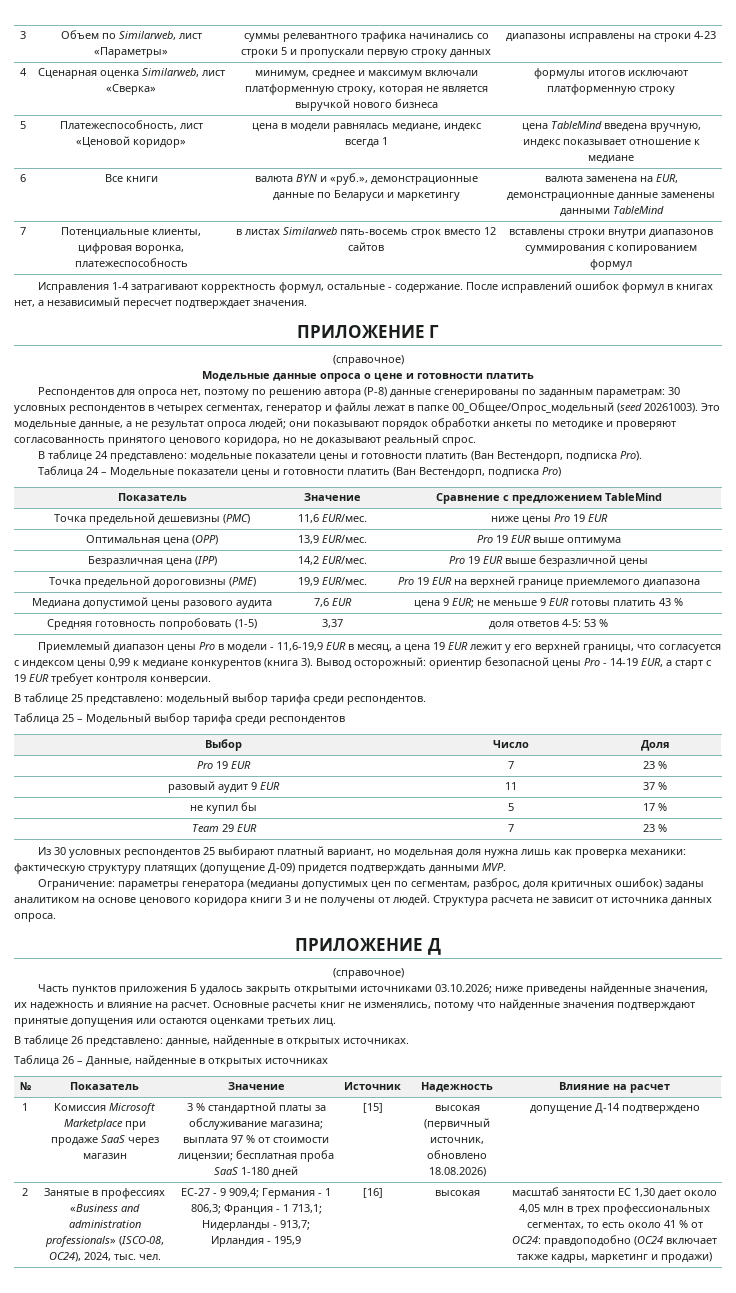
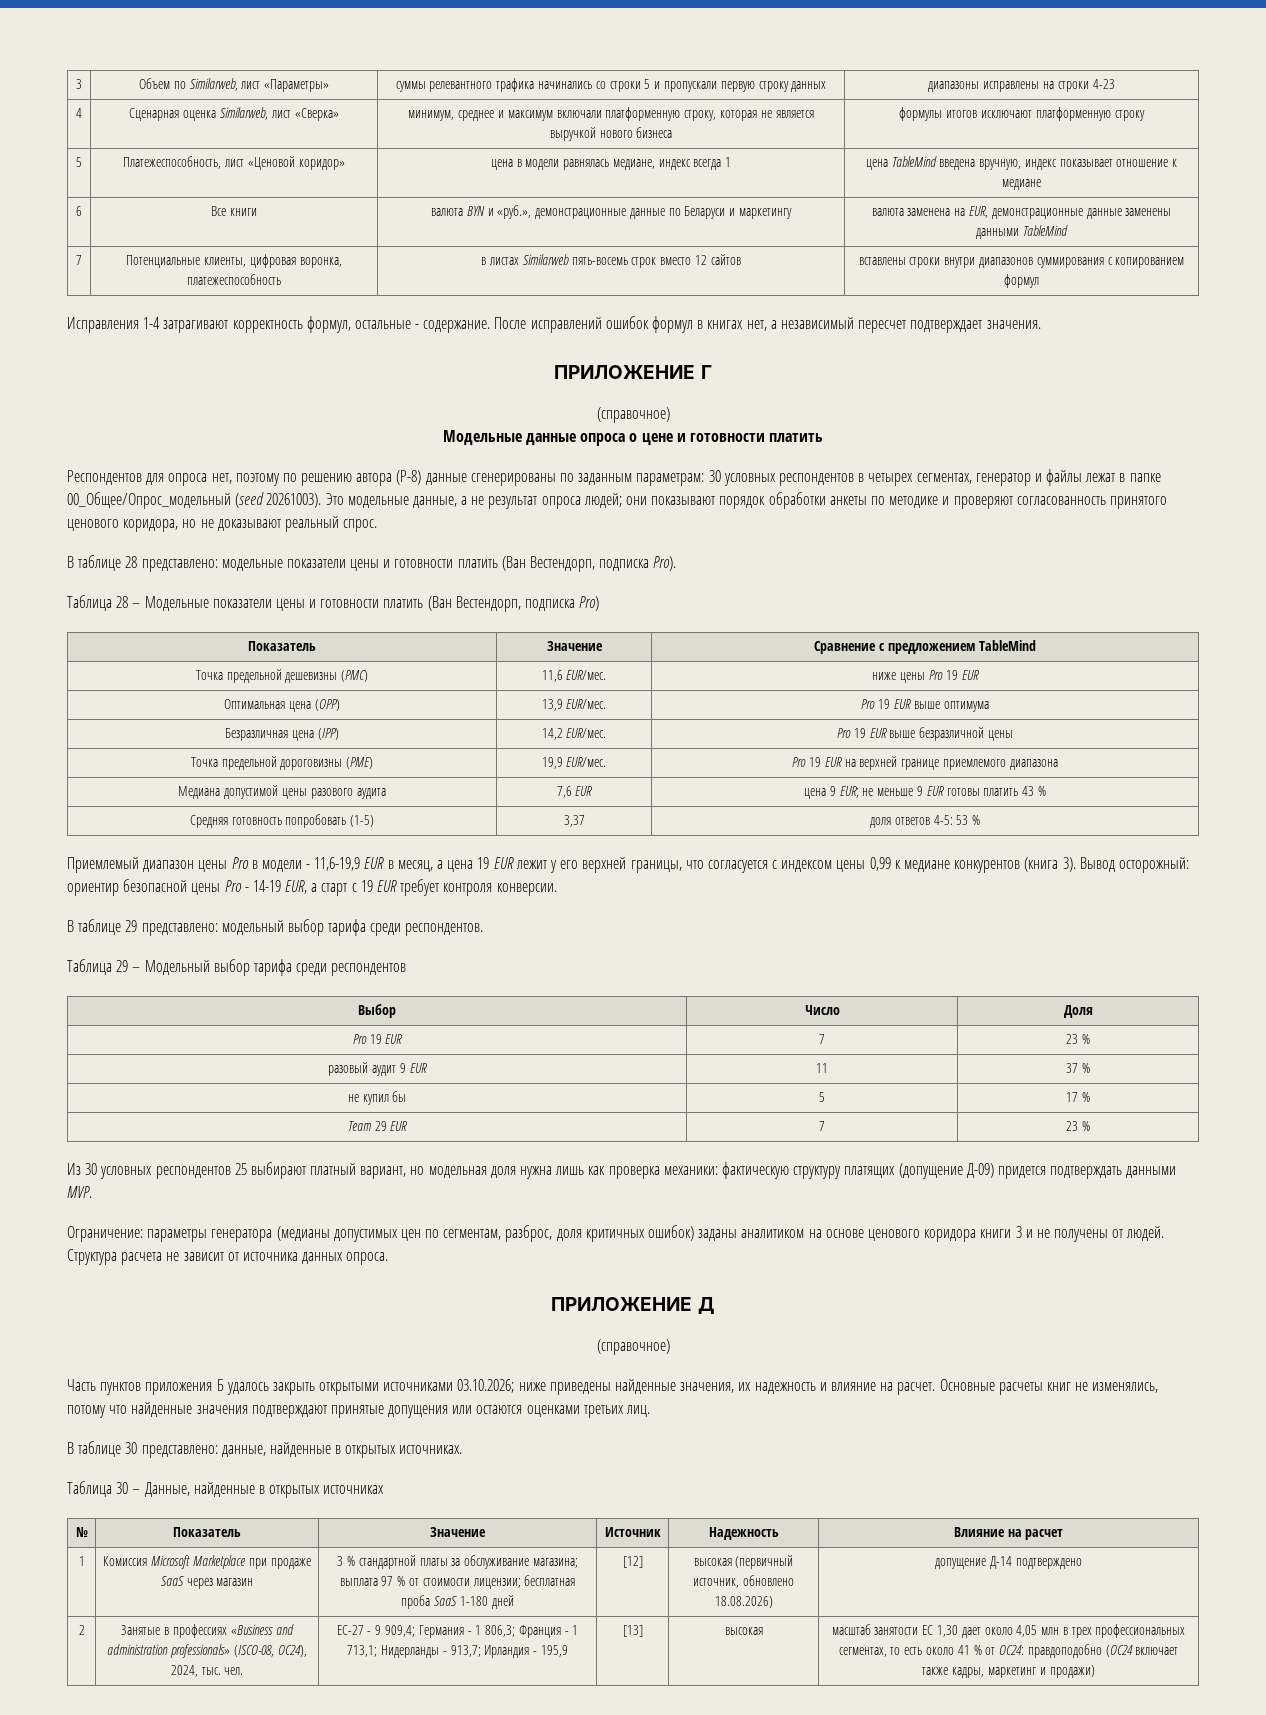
- В таблице 24 представлено: модельные показатели цены и готовности платить (Ван Вестендорп, подписка Pro).
+ В таблице 28 представлено: модельные показатели цены и готовности платить (Ван Вестендорп, подписка Pro).
- Таблица 24 – Модельные показатели цены и готовности платить (Ван Вестендорп, подписка Pro)
+ Таблица 28 – Модельные показатели цены и готовности платить (Ван Вестендорп, подписка Pro)
- В таблице 25 представлено: модельный выбор тарифа среди респондентов.
+ В таблице 29 представлено: модельный выбор тарифа среди респондентов.
- Таблица 25 – Модельный выбор тарифа среди респондентов
+ Таблица 29 – Модельный выбор тарифа среди респондентов
- В таблице 26 представлено: данные, найденные в открытых источниках.
+ В таблице 30 представлено: данные, найденные в открытых источниках.
- Таблица 26 – Данные, найденные в открытых источниках
+ Таблица 30 – Данные, найденные в открытых источниках
- 1 | Комиссия Microsoft Marketplace при продаже SaaS через магазин | 3 % стандартной платы за обслуживание магазина; выплата 97 % от стоимости лицензии; бесплатная проба SaaS 1-180 дней | [15] | высокая (первичный источник, обновлено 18.08.2026) | допущение Д-14 подтверждено
+ 1 | Комиссия Microsoft Marketplace при продаже SaaS через магазин | 3 % стандартной платы за обслуживание магазина; выплата 97 % от стоимости лицензии; бесплатная проба SaaS 1-180 дней | [12] | высокая (первичный источник, обновлено 18.08.2026) | допущение Д-14 подтверждено
- [16]
+ [13]

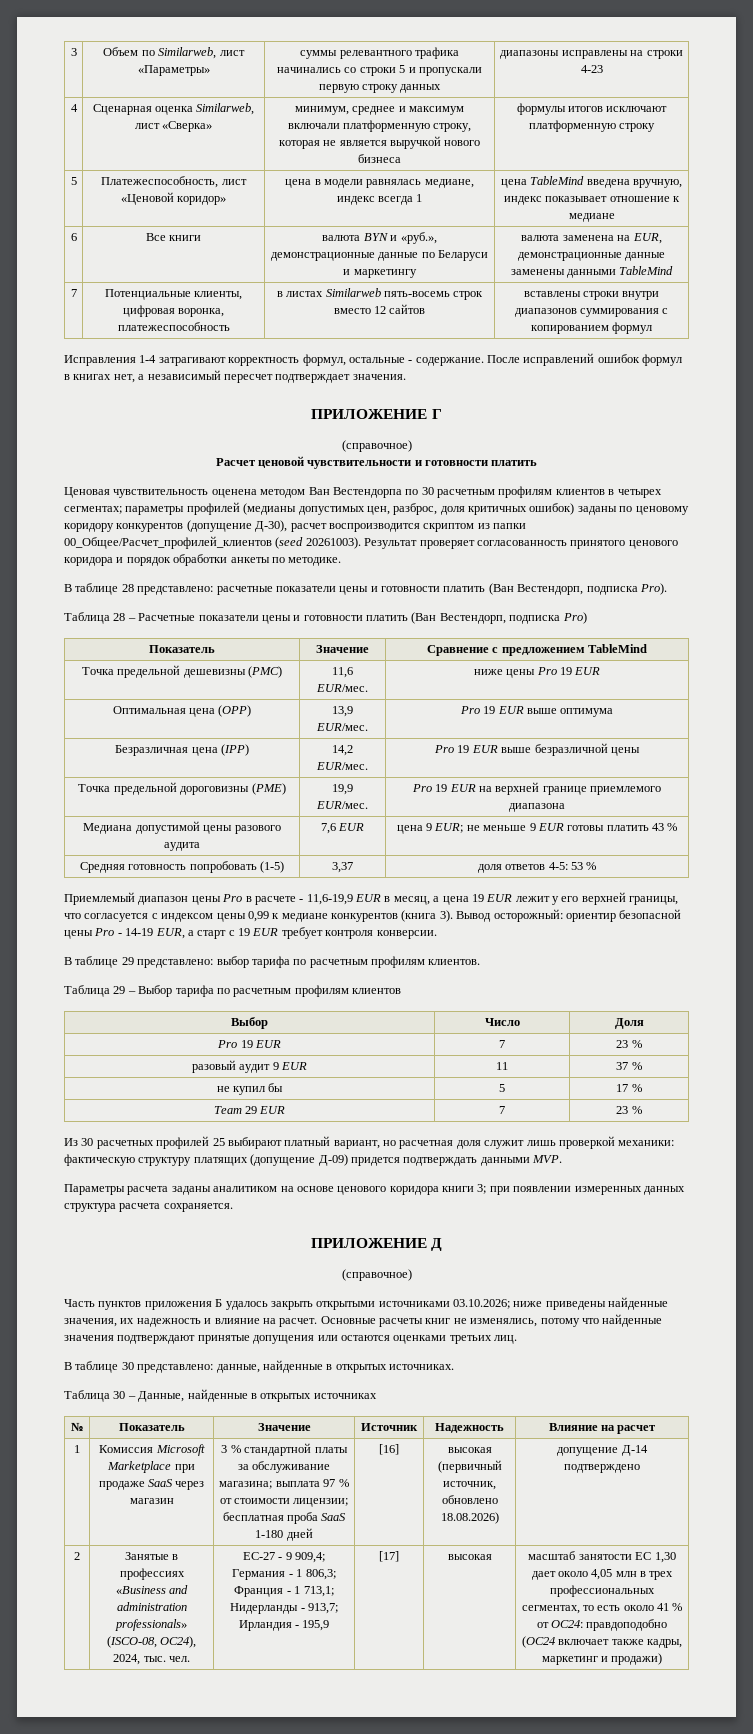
- Модельные данные опроса о цене и готовности платить
- Респондентов для опроса нет, поэтому по решению автора (Р-8) данные сгенерированы по заданным параметрам: 30 условных респондентов в четырех сегментах, генератор и файлы лежат в папке 00_Общее/Опрос_модельный (seed 20261003). Это модельные данные, а не результат опроса людей; они показывают порядок обработки анкеты по методике и проверяют согласованность принятого ценового коридора, но не доказывают реальный спрос.
+ Расчет ценовой чувствительности и готовности платить
+ Ценовая чувствительность оценена методом Ван Вестендорпа по 30 расчетным профилям клиентов в четырех сегментах; параметры профилей (медианы допустимых цен, разброс, доля критичных ошибок) заданы по ценовому коридору конкурентов (допущение Д-30), расчет воспроизводится скриптом из папки 00_Общее/Расчет_профилей_клиентов (seed 20261003). Результат проверяет согласованность принятого ценового коридора и порядок обработки анкеты по методике.
- В таблице 28 представлено: модельные показатели цены и готовности платить (Ван Вестендорп, подписка Pro).
+ В таблице 28 представлено: расчетные показатели цены и готовности платить (Ван Вестендорп, подписка Pro).
- Таблица 28 – Модельные показатели цены и готовности платить (Ван Вестендорп, подписка Pro)
+ Таблица 28 – Расчетные показатели цены и готовности платить (Ван Вестендорп, подписка Pro)
- Приемлемый диапазон цены Pro в модели - 11,6-19,9 EUR в месяц, а цена 19 EUR лежит у его верхней границы, что согласуется с индексом цены 0,99 к медиане конкурентов (книга 3).
+ Приемлемый диапазон цены Pro в расчете - 11,6-19,9 EUR в месяц, а цена 19 EUR лежит у его верхней границы, что согласуется с индексом цены 0,99 к медиане конкурентов (книга 3).
- В таблице 29 представлено: модельный выбор тарифа среди респондентов.
+ В таблице 29 представлено: выбор тарифа по расчетным профилям клиентов.
- Таблица 29 – Модельный выбор тарифа среди респондентов
+ Таблица 29 – Выбор тарифа по расчетным профилям клиентов
- Из 30 условных респондентов 25 выбирают платный вариант, но модельная доля нужна лишь как проверка механики: фактическую структуру платящих (допущение Д-09) придется подтверждать данными MVP.
+ Из 30 расчетных профилей 25 выбирают платный вариант, но расчетная доля служит лишь проверкой механики: фактическую структуру платящих (допущение Д-09) придется подтверждать данными MVP.
- Ограничение: параметры генератора (медианы допустимых цен по сегментам, разброс, доля критичных ошибок) заданы аналитиком на основе ценового коридора книги 3 и не получены от людей. Структура расчета не зависит от источника данных опроса.
+ Параметры расчета заданы аналитиком на основе ценового коридора книги 3; при появлении измеренных данных структура расчета сохраняется.
- 1 | Комиссия Microsoft Marketplace при продаже SaaS через магазин | 3 % стандартной платы за обслуживание магазина; выплата 97 % от стоимости лицензии; бесплатная проба SaaS 1-180 дней | [12] | высокая (первичный источник, обновлено 18.08.2026) | допущение Д-14 подтверждено
+ 1 | Комиссия Microsoft Marketplace при продаже SaaS через магазин | 3 % стандартной платы за обслуживание магазина; выплата 97 % от стоимости лицензии; бесплатная проба SaaS 1-180 дней | [16] | высокая (первичный источник, обновлено 18.08.2026) | допущение Д-14 подтверждено
- [13]
+ [17]

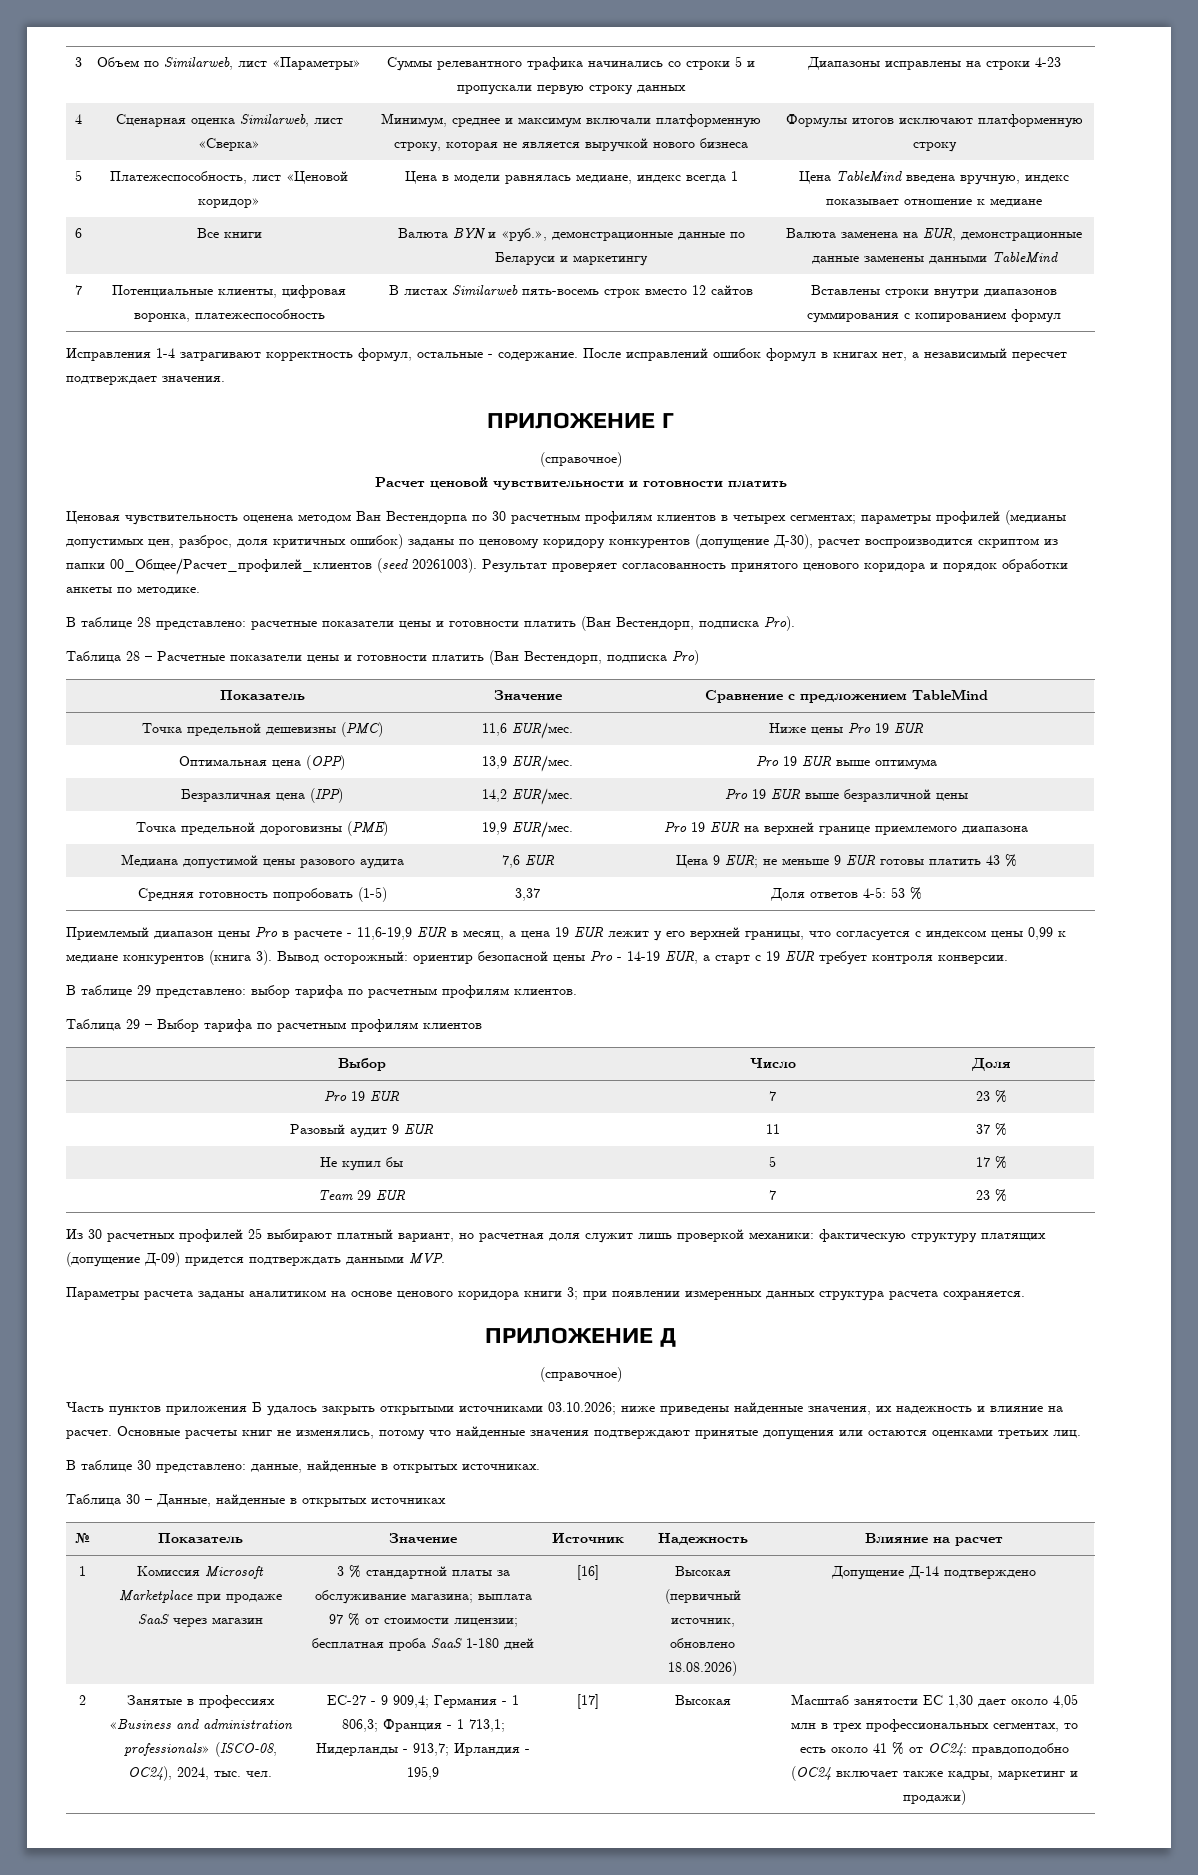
- 3 | Объем по Similarweb, лист «Параметры» | суммы релевантного трафика начинались со строки 5 и пропускали первую строку данных | диапазоны исправлены на строки 4-23
+ 3 | Объем по Similarweb, лист «Параметры» | Суммы релевантного трафика начинались со строки 5 и пропускали первую строку данных | Диапазоны исправлены на строки 4-23
- 4 | Сценарная оценка Similarweb, лист «Сверка» | минимум, среднее и максимум включали платформенную строку, которая не является выручкой нового бизнеса | формулы итогов исключают платформенную строку
+ 4 | Сценарная оценка Similarweb, лист «Сверка» | Минимум, среднее и максимум включали платформенную строку, которая не является выручкой нового бизнеса | Формулы итогов исключают платформенную строку
- 5 | Платежеспособность, лист «Ценовой коридор» | цена в модели равнялась медиане, индекс всегда 1 | цена TableMind введена вручную, индекс показывает отношение к медиане
+ 5 | Платежеспособность, лист «Ценовой коридор» | Цена в модели равнялась медиане, индекс всегда 1 | Цена TableMind введена вручную, индекс показывает отношение к медиане
- 6 | Все книги | валюта BYN и «руб.», демонстрационные данные по Беларуси и маркетингу | валюта заменена на EUR, демонстрационные данные заменены данными TableMind
+ 6 | Все книги | Валюта BYN и «руб.», демонстрационные данные по Беларуси и маркетингу | Валюта заменена на EUR, демонстрационные данные заменены данными TableMind
- 7 | Потенциальные клиенты, цифровая воронка, платежеспособность | в листах Similarweb пять-восемь строк вместо 12 сайтов | вставлены строки внутри диапазонов суммирования с копированием формул
+ 7 | Потенциальные клиенты, цифровая воронка, платежеспособность | В листах Similarweb пять-восемь строк вместо 12 сайтов | Вставлены строки внутри диапазонов суммирования с копированием формул
- Точка предельной дешевизны (PMC) | 11,6 EUR/мес. | ниже цены Pro 19 EUR
+ Точка предельной дешевизны (PMC) | 11,6 EUR/мес. | Ниже цены Pro 19 EUR
- Медиана допустимой цены разового аудита | 7,6 EUR | цена 9 EUR; не меньше 9 EUR готовы платить 43 %
+ Медиана допустимой цены разового аудита | 7,6 EUR | Цена 9 EUR; не меньше 9 EUR готовы платить 43 %
- Средняя готовность попробовать (1-5) | 3,37 | доля ответов 4-5: 53 %
+ Средняя готовность попробовать (1-5) | 3,37 | Доля ответов 4-5: 53 %
- разовый аудит 9 EUR | 11 | 37 %
+ Разовый аудит 9 EUR | 11 | 37 %
- не купил бы | 5 | 17 %
+ Не купил бы | 5 | 17 %
- 1 | Комиссия Microsoft Marketplace при продаже SaaS через магазин | 3 % стандартной платы за обслуживание магазина; выплата 97 % от стоимости лицензии; бесплатная проба SaaS 1-180 дней | [16] | высокая (первичный источник, обновлено 18.08.2026) | допущение Д-14 подтверждено
+ 1 | Комиссия Microsoft Marketplace при продаже SaaS через магазин | 3 % стандартной платы за обслуживание магазина; выплата 97 % от стоимости лицензии; бесплатная проба SaaS 1-180 дней | [16] | Высокая (первичный источник, обновлено 18.08.2026) | Допущение Д-14 подтверждено
- высокая | масштаб занятости ЕС 1,30 дает около 4,05 млн в трех профессиональных сегментах, то есть около 41 % от OC24: правдоподобно (OC24 включает также кадры, маркетинг и продажи)
+ Высокая | Масштаб занятости ЕС 1,30 дает около 4,05 млн в трех профессиональных сегментах, то есть около 41 % от OC24: правдоподобно (OC24 включает также кадры, маркетинг и продажи)

